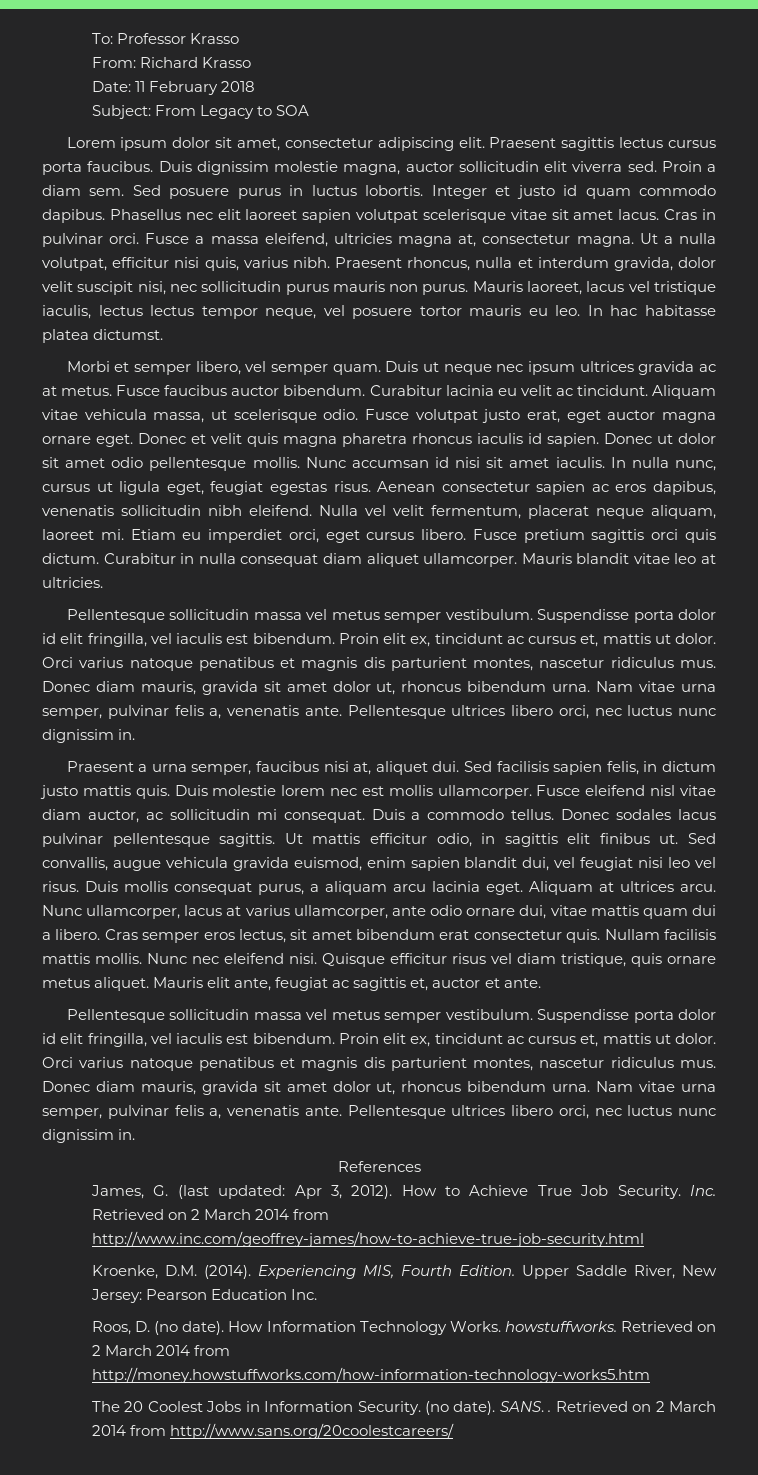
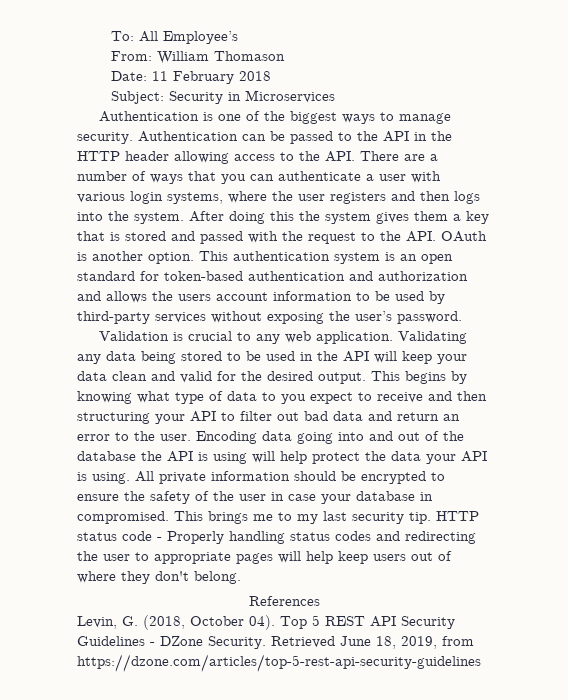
- To: Professor Krasso
+ To: All Employee’s
- From: Richard Krasso
+ From: William Thomason
- Subject: From Legacy to SOA
- Lorem ipsum dolor sit amet, consectetur adipiscing elit. Praesent sagittis lectus cursus porta faucibus. Duis dignissim molestie magna, auctor sollicitudin elit viverra sed. Proin a diam sem. Sed posuere purus in luctus lobortis. Integer et justo id quam commodo dapibus. Phasellus nec elit laoreet sapien volutpat scelerisque vitae sit amet lacus. Cras in pulvinar orci. Fusce a massa eleifend, ultricies magna at, consectetur magna. Ut a nulla volutpat, efficitur nisi quis, varius nibh. Praesent rhoncus, nulla et interdum gravida, dolor velit suscipit nisi, nec sollicitudin purus mauris non purus. Mauris laoreet, lacus vel tristique iaculis, lectus lectus tempor neque, vel posuere tortor mauris eu leo. In hac habitasse platea dictumst.
- Morbi et semper libero, vel semper quam. Duis ut neque nec ipsum ultrices gravida ac at metus. Fusce faucibus auctor bibendum. Curabitur lacinia eu velit ac tincidunt. Aliquam vitae vehicula massa, ut scelerisque odio. Fusce volutpat justo erat, eget auctor magna ornare eget. Donec et velit quis magna pharetra rhoncus iaculis id sapien. Donec ut dolor sit amet odio pellentesque mollis. Nunc accumsan id nisi sit amet iaculis. In nulla nunc, cursus ut ligula eget, feugiat egestas risus. Aenean consectetur sapien ac eros dapibus, venenatis sollicitudin nibh eleifend. Nulla vel velit fermentum, placerat neque aliquam, laoreet mi. Etiam eu imperdiet orci, eget cursus libero. Fusce pretium sagittis orci quis dictum. Curabitur in nulla consequat diam aliquet ullamcorper. Mauris blandit vitae leo at ultricies.
- Pellentesque sollicitudin massa vel metus semper vestibulum. Suspendisse porta dolor id elit fringilla, vel iaculis est bibendum. Proin elit ex, tincidunt ac cursus et, mattis ut dolor. Orci varius natoque penatibus et magnis dis parturient montes, nascetur ridiculus mus. Donec diam mauris, gravida sit amet dolor ut, rhoncus bibendum urna. Nam vitae urna semper, pulvinar felis a, venenatis ante. Pellentesque ultrices libero orci, nec luctus nunc dignissim in.
- Praesent a urna semper, faucibus nisi at, aliquet dui. Sed facilisis sapien felis, in dictum justo mattis quis. Duis molestie lorem nec est mollis ullamcorper. Fusce eleifend nisl vitae diam auctor, ac sollicitudin mi consequat. Duis a commodo tellus. Donec sodales lacus pulvinar pellentesque sagittis. Ut mattis efficitur odio, in sagittis elit finibus ut. Sed convallis, augue vehicula gravida euismod, enim sapien blandit dui, vel feugiat nisi leo vel risus. Duis mollis consequat purus, a aliquam arcu lacinia eget. Aliquam at ultrices arcu. Nunc ullamcorper, lacus at varius ullamcorper, ante odio ornare dui, vitae mattis quam dui a libero. Cras semper eros lectus, sit amet bibendum erat consectetur quis. Nullam facilisis mattis mollis. Nunc nec eleifend nisi. Quisque efficitur risus vel diam tristique, quis ornare metus aliquet. Mauris elit ante, feugiat ac sagittis et, auctor et ante.
- Pellentesque sollicitudin massa vel metus semper vestibulum. Suspendisse porta dolor id elit fringilla, vel iaculis est bibendum. Proin elit ex, tincidunt ac cursus et, mattis ut dolor. Orci varius natoque penatibus et magnis dis parturient montes, nascetur ridiculus mus. Donec diam mauris, gravida sit amet dolor ut, rhoncus bibendum urna. Nam vitae urna semper, pulvinar felis a, venenatis ante. Pellentesque ultrices libero orci, nec luctus nunc dignissim in.
+ Subject: Security in Microservices
+ Authentication is one of the biggest ways to manage security. Authentication can be passed to the API in the HTTP header allowing access to the API. There are a number of ways that you can authenticate a user with various login systems, where the user registers and then logs into the system. After doing this the system gives them a key that is stored and passed with the request to the API. OAuth is another option. This authentication system is an open standard for token-based authentication and authorization and allows the users account information to be used by third-party services without exposing the user’s password.
+ Validation is crucial to any web application. Validating any data being stored to be used in the API will keep your data clean and valid for the desired output. This begins by knowing what type of data to you expect to receive and then structuring your API to filter out bad data and return an error to the user. Encoding data going into and out of the database the API is using will help protect the data your API is using. All private information should be encrypted to ensure the safety of the user in case your database in compromised. This brings me to my last security tip. HTTP status code - Properly handling status codes and redirecting the user to appropriate pages will help keep users out of where they don't belong.
  References
- James, G. (last updated: Apr 3, 2012). How to Achieve True Job Security. Inc. Retrieved on 2 March 2014 from http://www.inc.com/geoffrey-james/how-to-achieve-true-job-security.html
- Kroenke, D.M. (2014). Experiencing MIS, Fourth Edition. Upper Saddle River, New Jersey: Pearson Education Inc.
- Roos, D. (no date). How Information Technology Works. howstuffworks. Retrieved on 2 March 2014 from http://money.howstuffworks.com/how-information-technology-works5.htm
- The 20 Coolest Jobs in Information Security. (no date). SANS. . Retrieved on 2 March 2014 from http://www.sans.org/20coolestcareers/
+ Levin, G. (2018, October 04). Top 5 REST API Security Guidelines - DZone Security. Retrieved June 18, 2019, from https://dzone.com/articles/top-5-rest-api-security-guidelines

